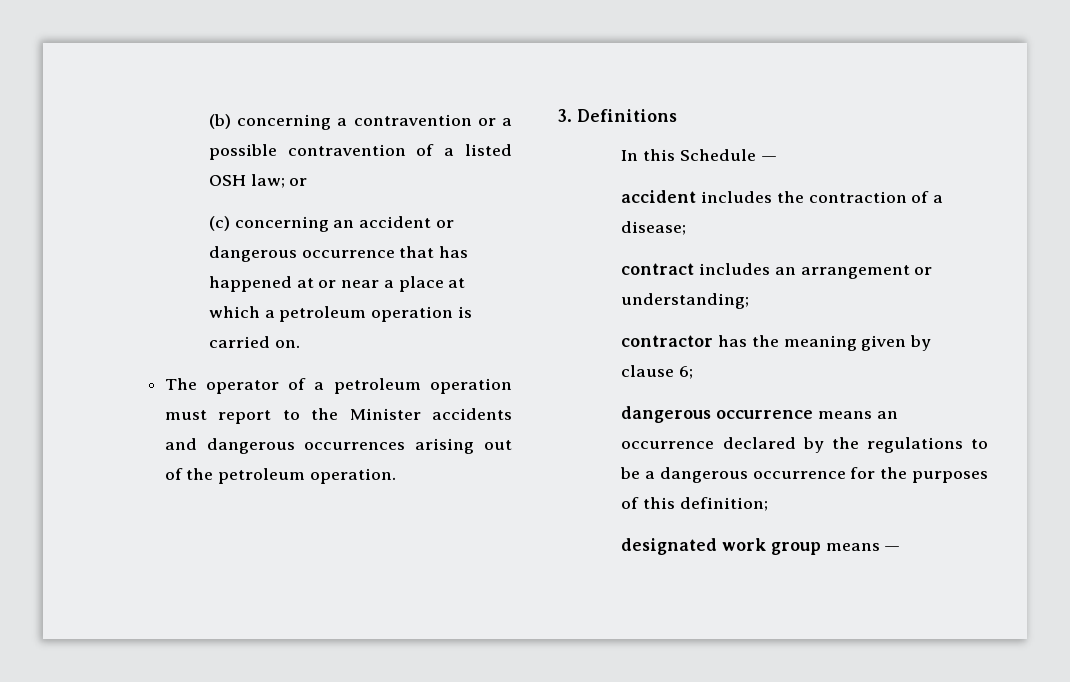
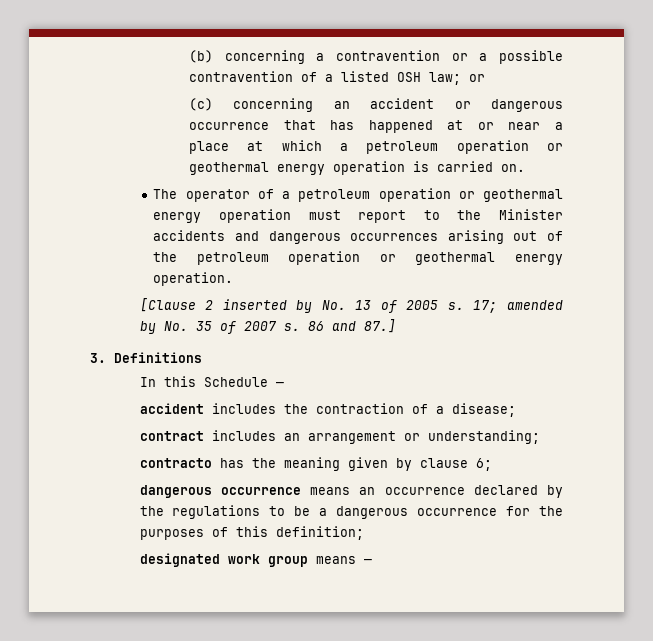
- (c) concerning an accident or dangerous occurrence that has happened at or near a place at which a petroleum operation is carried on.
+ (c) concerning an accident or dangerous occurrence that has happened at or near a place at which a petroleum operation or geothermal energy operation is carried on.
- The operator of a petroleum operation must report to the Minister accidents and dangerous occurrences arising out of the petroleum operation.
+ The operator of a petroleum operation or geothermal energy operation must report to the Minister accidents and dangerous occurrences arising out of the petroleum operation or geothermal energy operation.
+ [Clause 2 inserted by No. 13 of 2005 s. 17; amended by No. 35 of 2007 s. 86 and 87.]
- contractor has the meaning given by clause 6;
+ contracto has the meaning given by clause 6;

